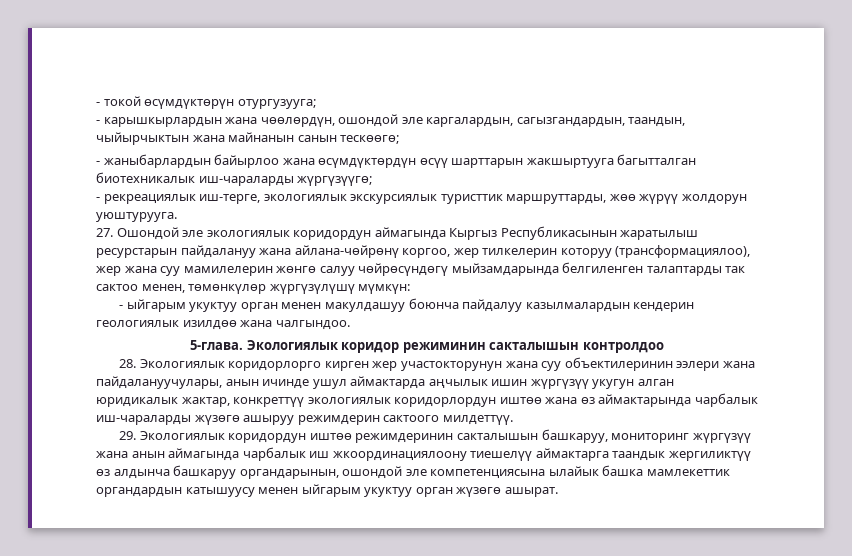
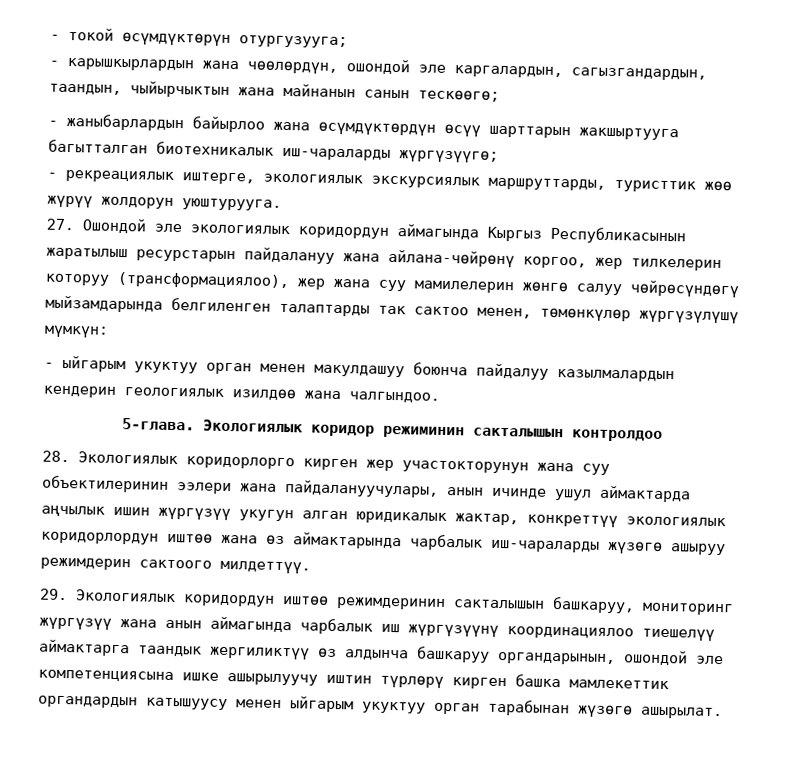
- - рекреациялык иш-терге, экологиялык экскурсиялык туристтик маршруттарды, жөө жүрүү жолдорун уюштурууга.
+ - рекреациялык иштерге, экологиялык экскурсиялык маршруттарды, туристтик жөө жүрүү жолдорун уюштурууга.
- 29. Экологиялык коридордун иштөө режимдеринин сакталышын башкаруу, мониторинг жүргүзүү жана анын аймагында чарбалык иш жкоординациялоону тиешелүү аймактарга таандык жергиликтүү өз алдынча башкаруу органдарынын, ошондой эле компетенциясына ылайык башка мамлекеттик органдардын катышуусу менен ыйгарым укуктуу орган жүзөгө ашырат.
+ 29. Экологиялык коридордун иштөө режимдеринин сакталышын башкаруу, мониторинг жүргүзүү жана анын аймагында чарбалык иш жүргүзүүнү координациялоо тиешелүү аймактарга таандык жергиликтүү өз алдынча башкаруу органдарынын, ошондой эле компетенциясына ишке ашырылуучу иштин түрлөрү кирген башка мамлекеттик органдардын катышуусу менен ыйгарым укуктуу орган тарабынан жүзөгө ашырылат.

